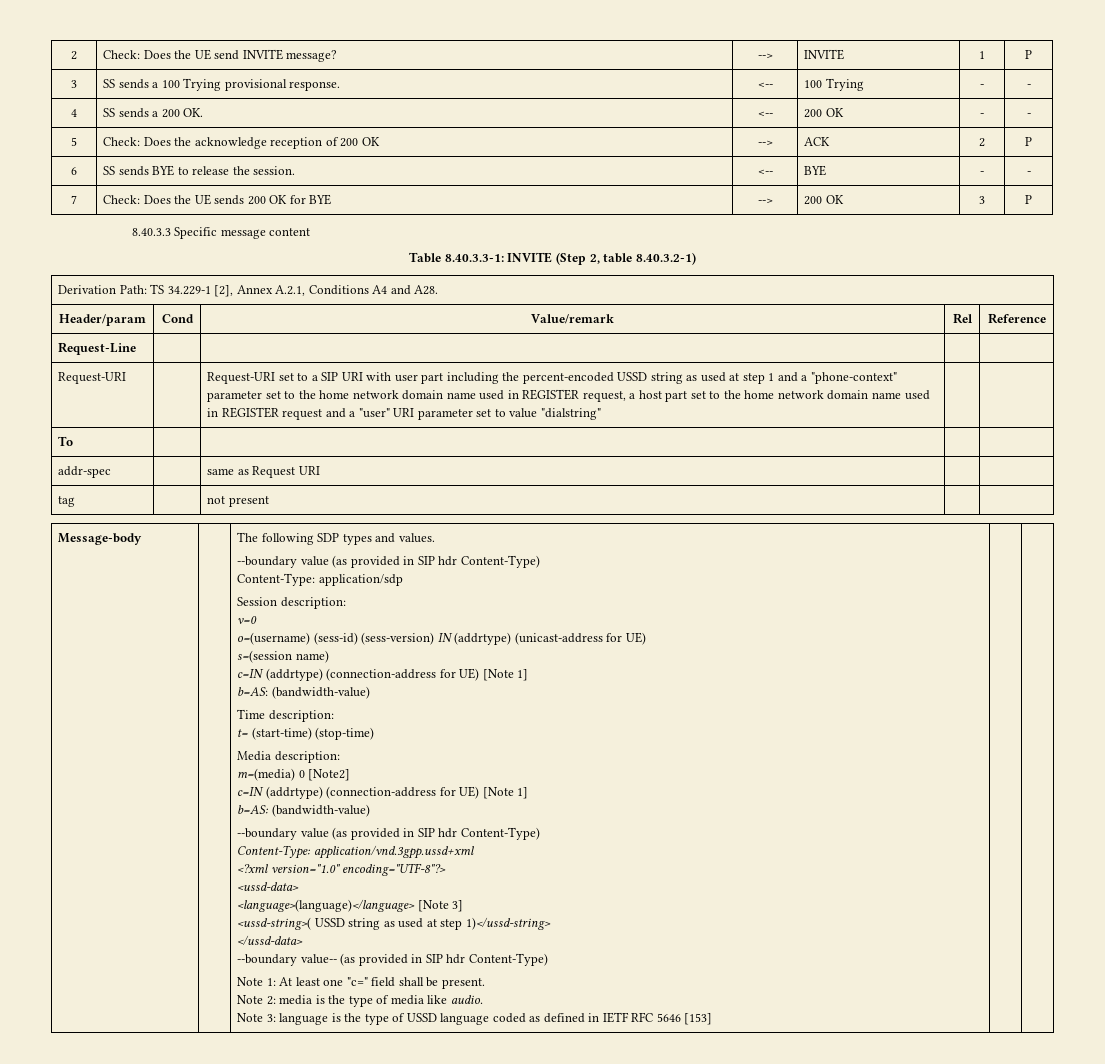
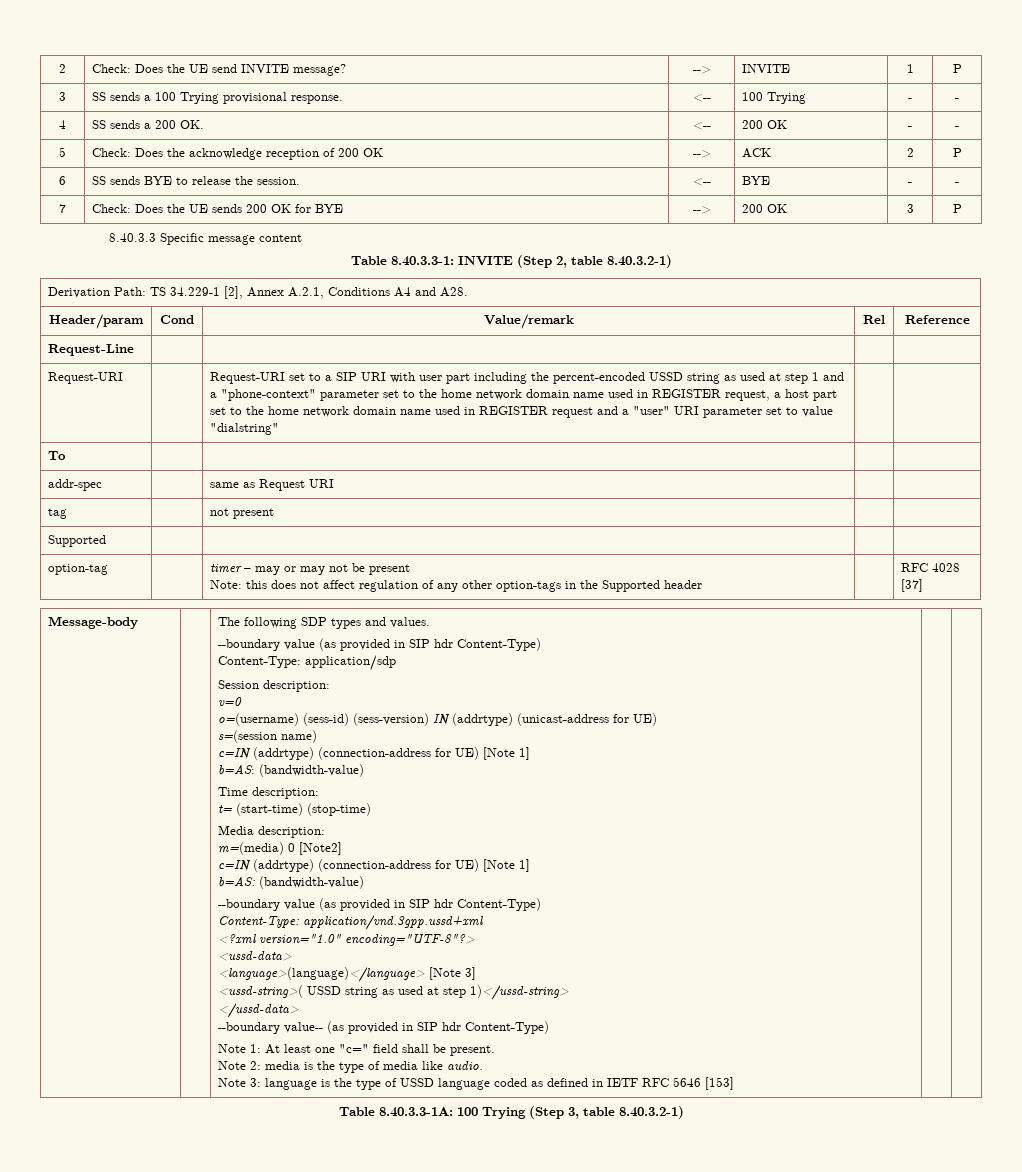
+ Supported | | | |
+ option-tag | | timer – may or may not be present
+ Note: this does not affect regulation of any other option-tags in the Supported header | | RFC 4028 [37]
+ Table 8.40.3.3-1A: 100 Trying (Step 3, table 8.40.3.2-1)

